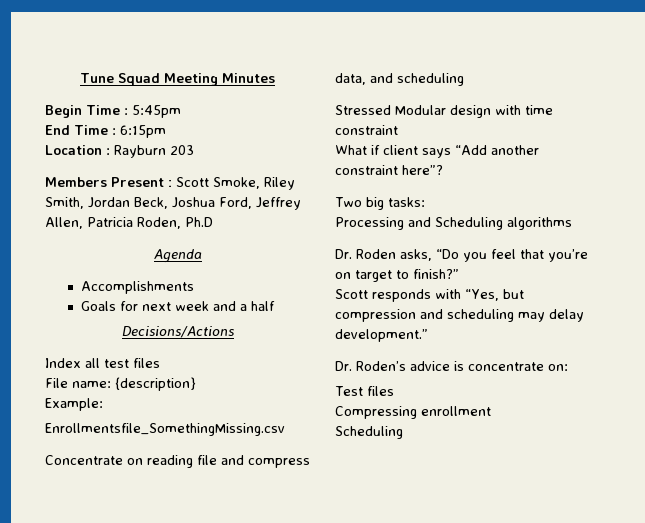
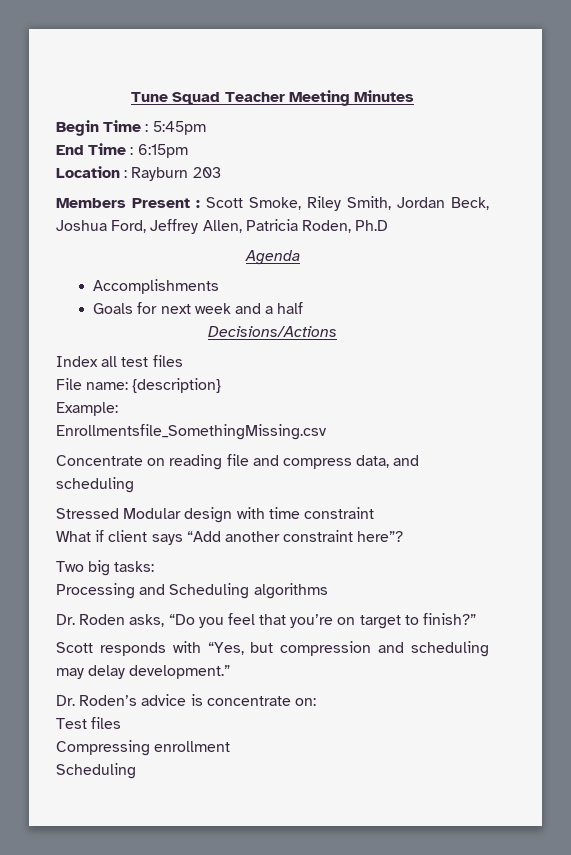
- Tune Squad Meeting Minutes
+ Tune Squad Teacher Meeting Minutes

